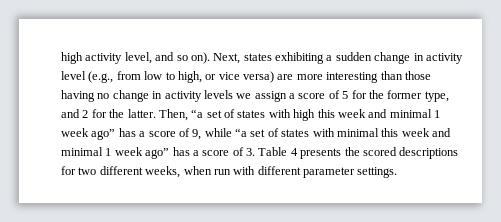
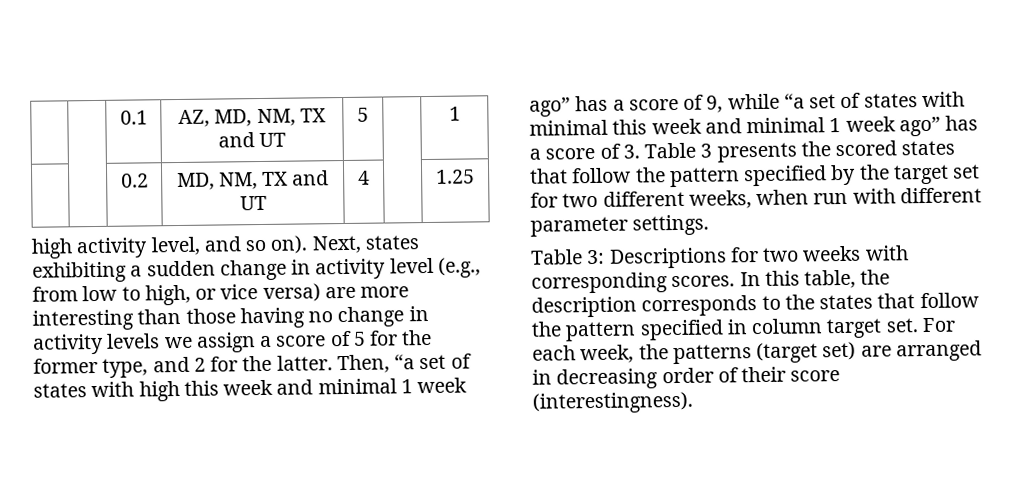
+ | | 0.1 | AZ, MD, NM, TX and UT | 5 | | 1
+ | | 0.2 | MD, NM, TX and UT | 4 | | 1.25
- Then, “a set of states with high this week and minimal 1 week ago” has a score of 9, while “a set of states with minimal this week and minimal 1 week ago” has a score of 3. Table 4 presents the scored descriptions for two different weeks, when run with different parameter settings.
+ Then, “a set of states with high this week and minimal 1 week ago” has a score of 9, while “a set of states with minimal this week and minimal 1 week ago” has a score of 3. Table 3 presents the scored states that follow the pattern specified by the target set for two different weeks, when run with different parameter settings.
+ Table 3: Descriptions for two weeks with corresponding scores. In this table, the description corresponds to the states that follow the pattern specified in column target set. For each week, the patterns (target set) are arranged in decreasing order of their score (interestingness).

